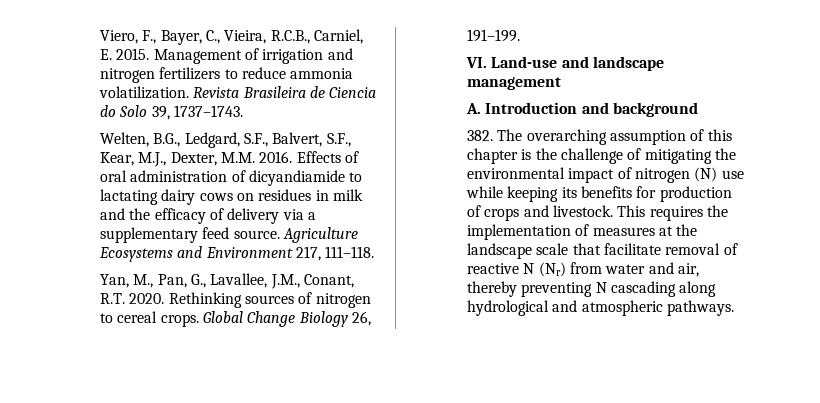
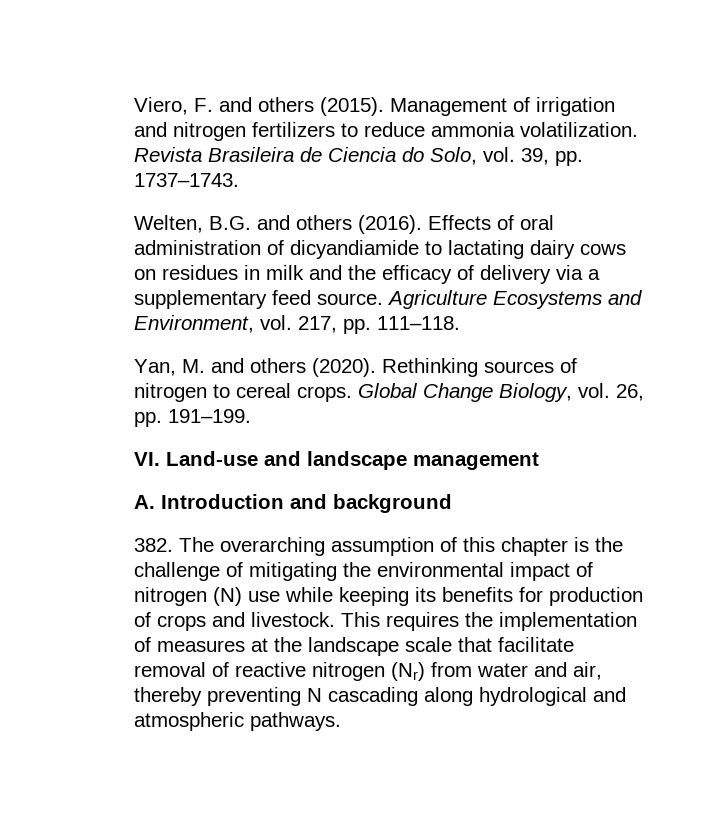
- Viero, F., Bayer, C., Vieira, R.C.B., Carniel, E. 2015.
+ Viero, F. and others (2015).
- Revista Brasileira de Ciencia do Solo 39, 1737–1743.
- Welten, B.G., Ledgard, S.F., Balvert, S.F., Kear, M.J., Dexter, M.M. 2016.
+ Revista Brasileira de Ciencia do Solo, vol. 39, pp. 1737–1743.
+ Welten, B.G. and others (2016).
- Agriculture Ecosystems and Environment 217, 111–118.
- Yan, M., Pan, G., Lavallee, J.M., Conant, R.T. 2020.
+ Agriculture Ecosystems and Environment, vol. 217, pp. 111–118.
+ Yan, M. and others (2020).
- Global Change Biology 26, 191–199.
+ Global Change Biology, vol. 26, pp. 191–199.
- This requires the implementation of measures at the landscape scale that facilitate removal of reactive N (Nr) from water and air, thereby preventing N cascading along hydrological and atmospheric pathways.
+ This requires the implementation of measures at the landscape scale that facilitate removal of reactive nitrogen (Nr) from water and air, thereby preventing N cascading along hydrological and atmospheric pathways.

